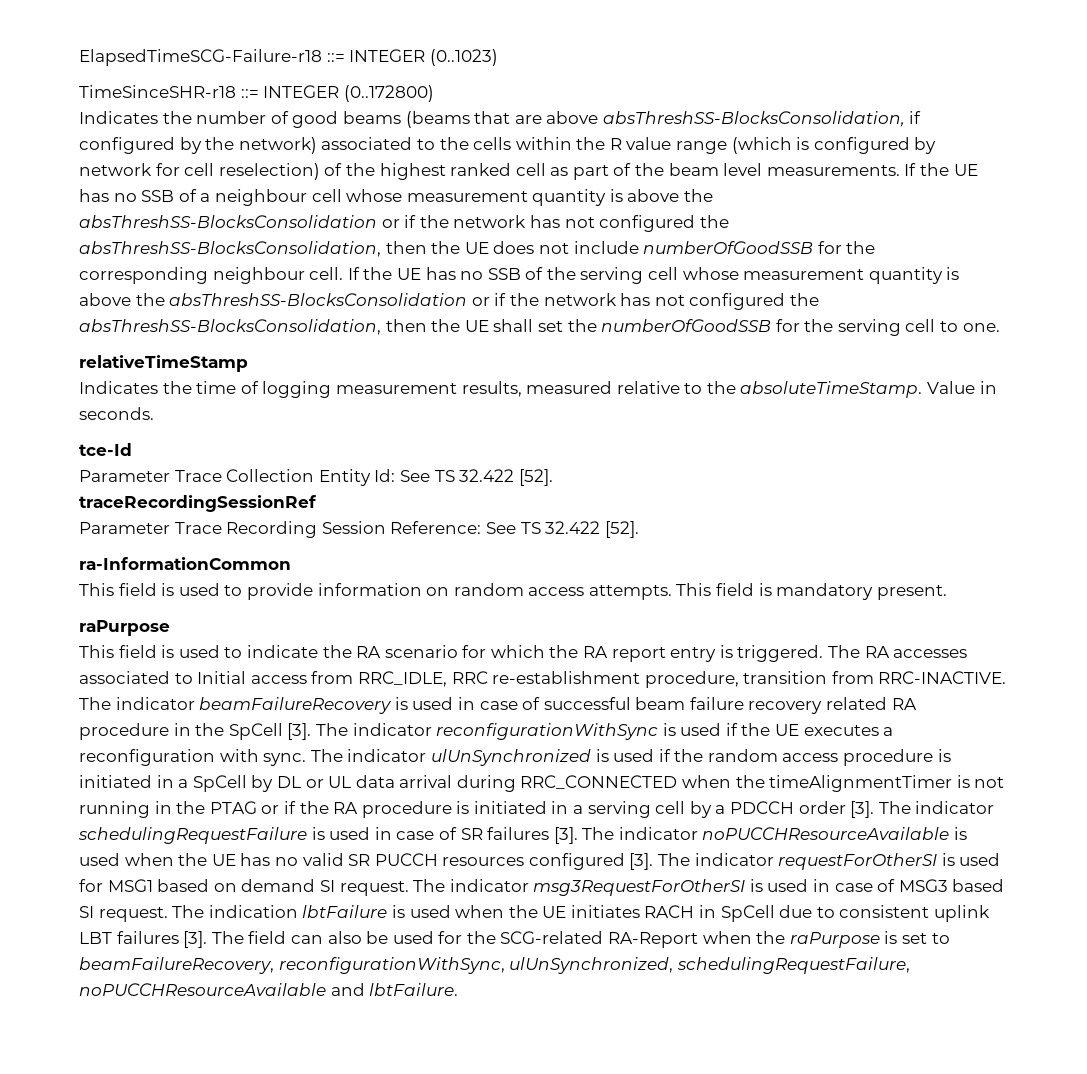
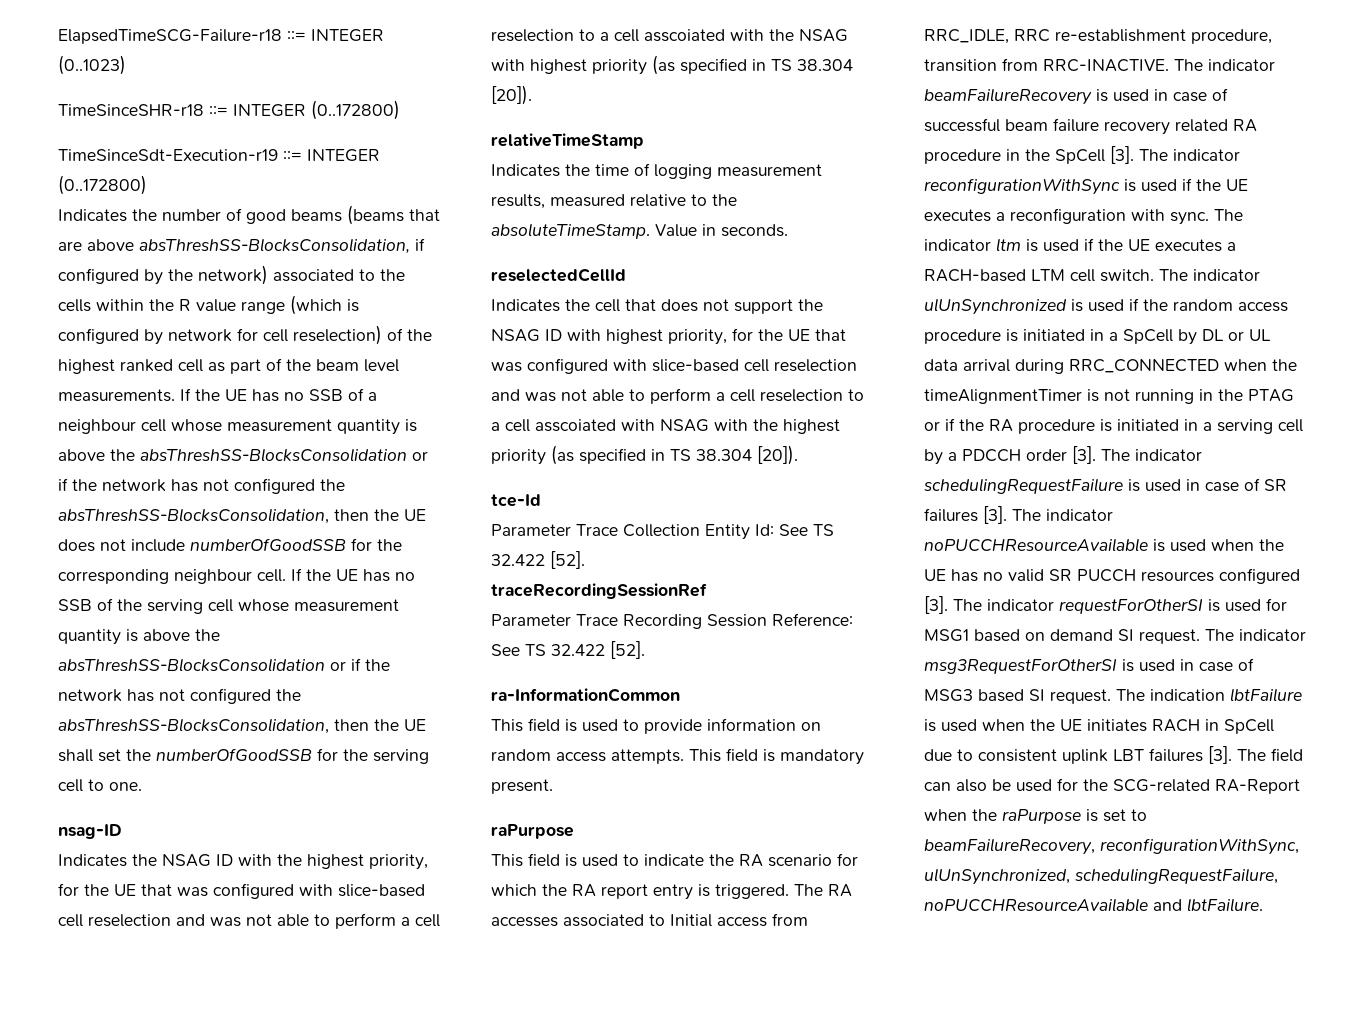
+ TimeSinceSdt-Execution-r19 ::= INTEGER (0..172800)
+ nsag-ID
+ Indicates the NSAG ID with the highest priority, for the UE that was configured with slice-based cell reselection and was not able to perform a cell reselection to a cell asscoiated with the NSAG with highest priority (as specified in TS 38.304 [20]).
+ reselectedCellId
+ Indicates the cell that does not support the NSAG ID with highest priority, for the UE that was configured with slice-based cell reselection and was not able to perform a cell reselection to a cell asscoiated with NSAG with the highest priority (as specified in TS 38.304 [20]).
- The indicator ulUnSynchronized is used if the random access procedure is initiated in a SpCell by DL or UL data arrival during RRC_CONNECTED when the timeAlignmentTimer is not running in the PTAG or if the RA procedure is initiated in a serving cell by a PDCCH order [3].
+ The indicator ltm is used if the UE executes a RACH-based LTM cell switch. The indicator ulUnSynchronized is used if the random access procedure is initiated in a SpCell by DL or UL data arrival during RRC_CONNECTED when the timeAlignmentTimer is not running in the PTAG or if the RA procedure is initiated in a serving cell by a PDCCH order [3].

